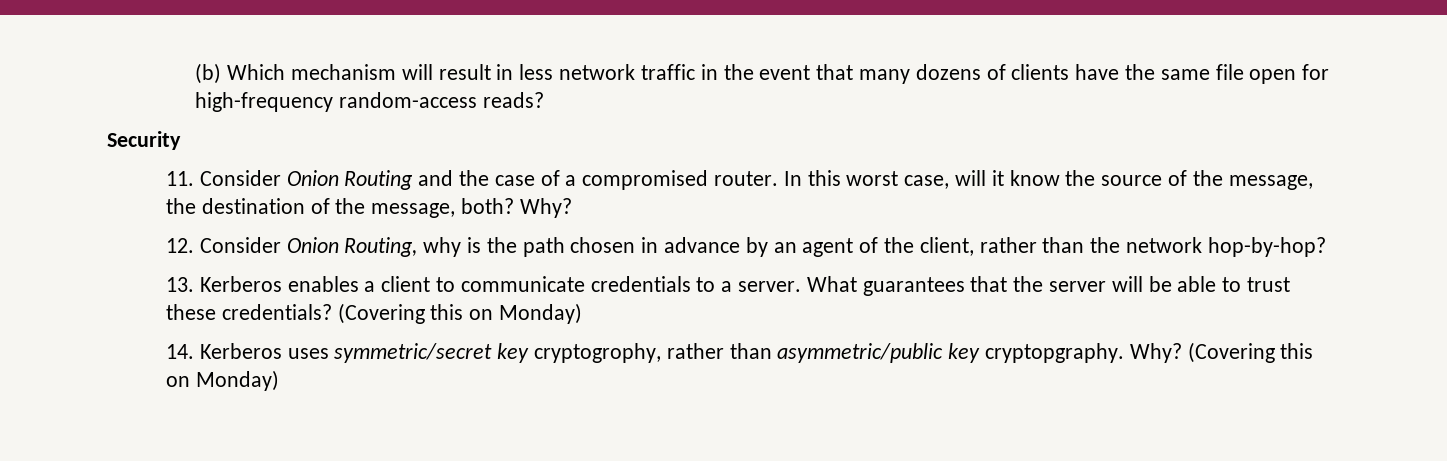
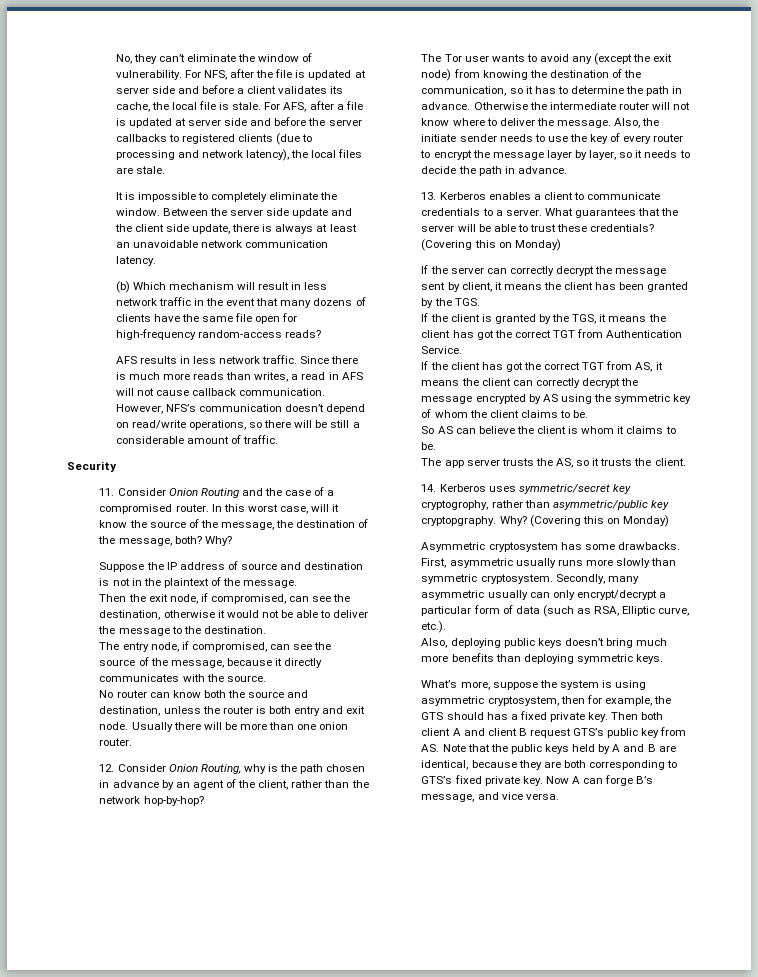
+ No, they can’t eliminate the window of vulnerability. For NFS, after the file is updated at server side and before a client validates its cache, the local file is stale. For AFS, after a file is updated at server side and before the server callbacks to registered clients (due to processing and network latency), the local files are stale.
+ It is impossible to completely eliminate the window. Between the server side update and the client side update, there is always at least an unavoidable network communication latency.
+ AFS results in less network traffic. Since there is much more reads than writes, a read in AFS will not cause callback communication. However, NFS’s communication doesn’t depend on read/write operations, so there will be still a considerable amount of traffic.
+ Suppose the IP address of source and destination is not in the plaintext of the message.
+ Then the exit node, if compromised, can see the destination, otherwise it would not be able to deliver the message to the destination.
+ The entry node, if compromised, can see the source of the message, because it directly communicates with the source.
+ No router can know both the source and destination, unless the router is both entry and exit node. Usually there will be more than one onion router.
+ The Tor user wants to avoid any (except the exit node) from knowing the destination of the communication, so it has to determine the path in advance. Otherwise the intermediate router will not know where to deliver the message. Also, the initiate sender needs to use the key of every router to encrypt the message layer by layer, so it needs to decide the path in advance.
+ If the server can correctly decrypt the message sent by client, it means the client has been granted by the TGS.
+ If the client is granted by the TGS, it means the client has got the correct TGT from Authentication Service.
+ If the client has got the correct TGT from AS, it means the client can correctly decrypt the message encrypted by AS using the symmetric key of whom the client claims to be.
+ So AS can believe the client is whom it claims to be.
+ The app server trusts the AS, so it trusts the client.
+ Asymmetric cryptosystem has some drawbacks. First, asymmetric usually runs more slowly than symmetric cryptosystem. Secondly, many asymmetric usually can only encrypt/decrypt a particular form of data (such as RSA, Elliptic curve, etc.).
+ Also, deploying public keys doesn’t bring much more benefits than deploying symmetric keys.
+ What’s more, suppose the system is using asymmetric cryptosystem, then for example, the GTS should has a fixed private key. Then both client A and client B request GTS’s public key from AS. Note that the public keys held by A and B are identical, because they are both corresponding to GTS’s fixed private key. Now A can forge B’s message, and vice versa.

